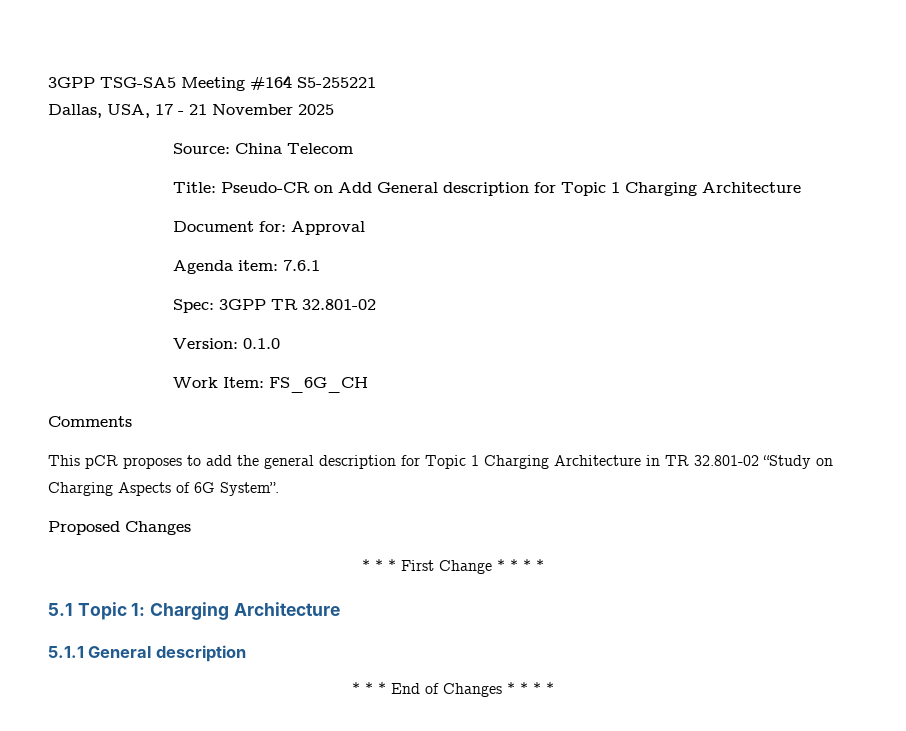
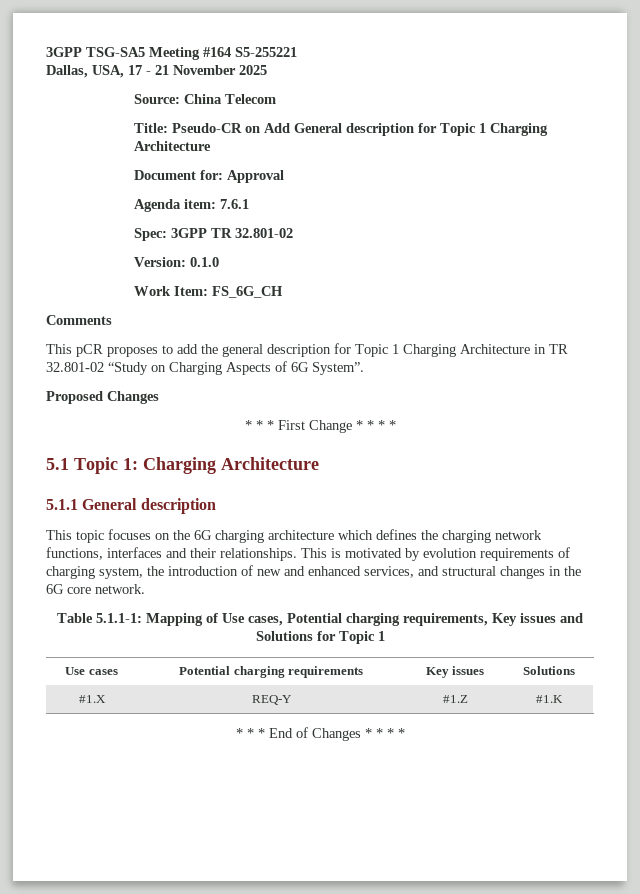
+ This topic focuses on the 6G charging architecture which defines the charging network functions, interfaces and their relationships. This is motivated by evolution requirements of charging system, the introduction of new and enhanced services, and structural changes in the 6G core network.
+ Table 5.1.1-1: Mapping of Use cases, Potential charging requirements, Key issues and Solutions for Topic 1
+ Use cases | Potential charging requirements | Key issues | Solutions
+ #1.X | REQ-Y | #1.Z | #1.K

